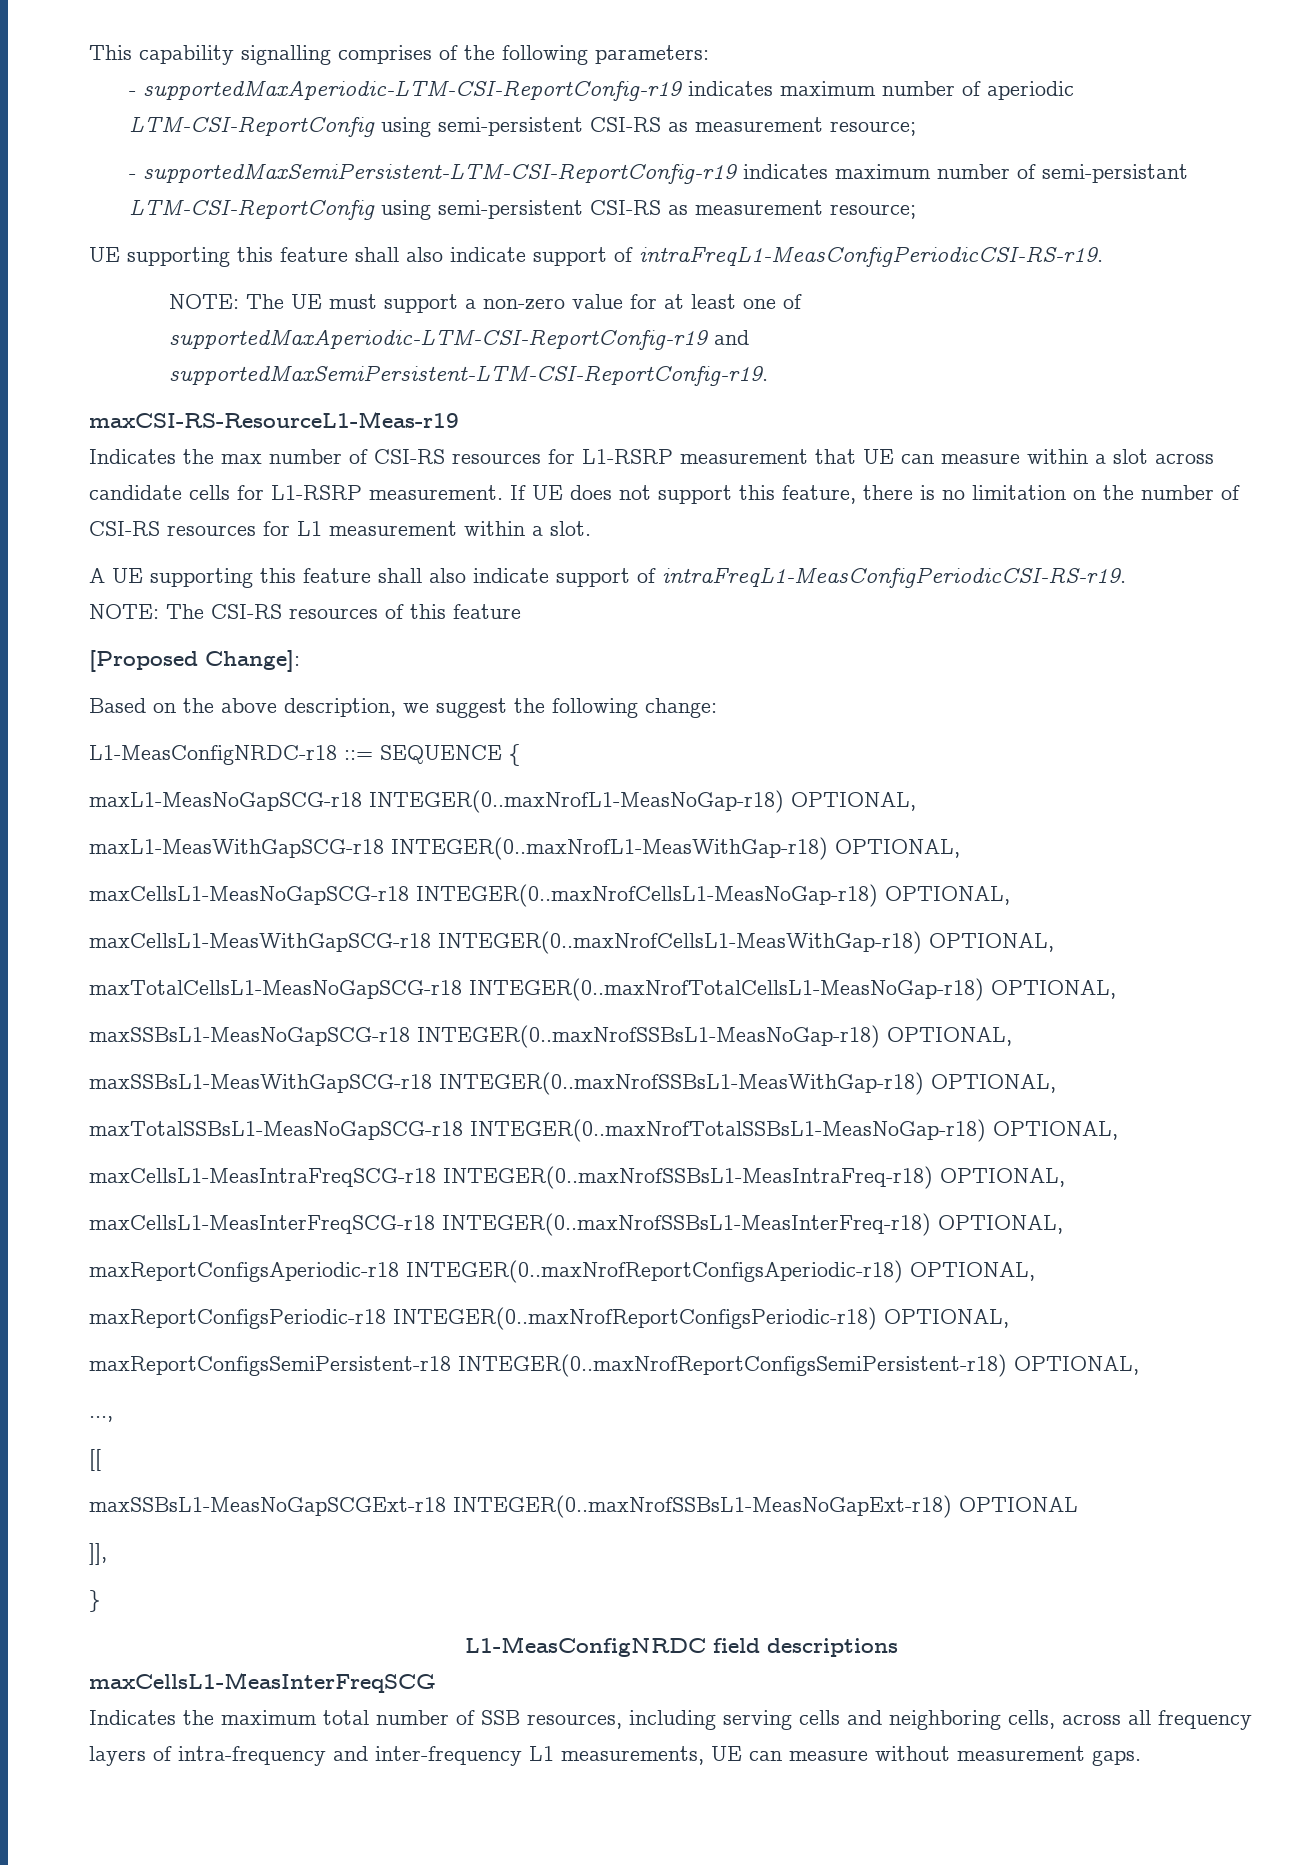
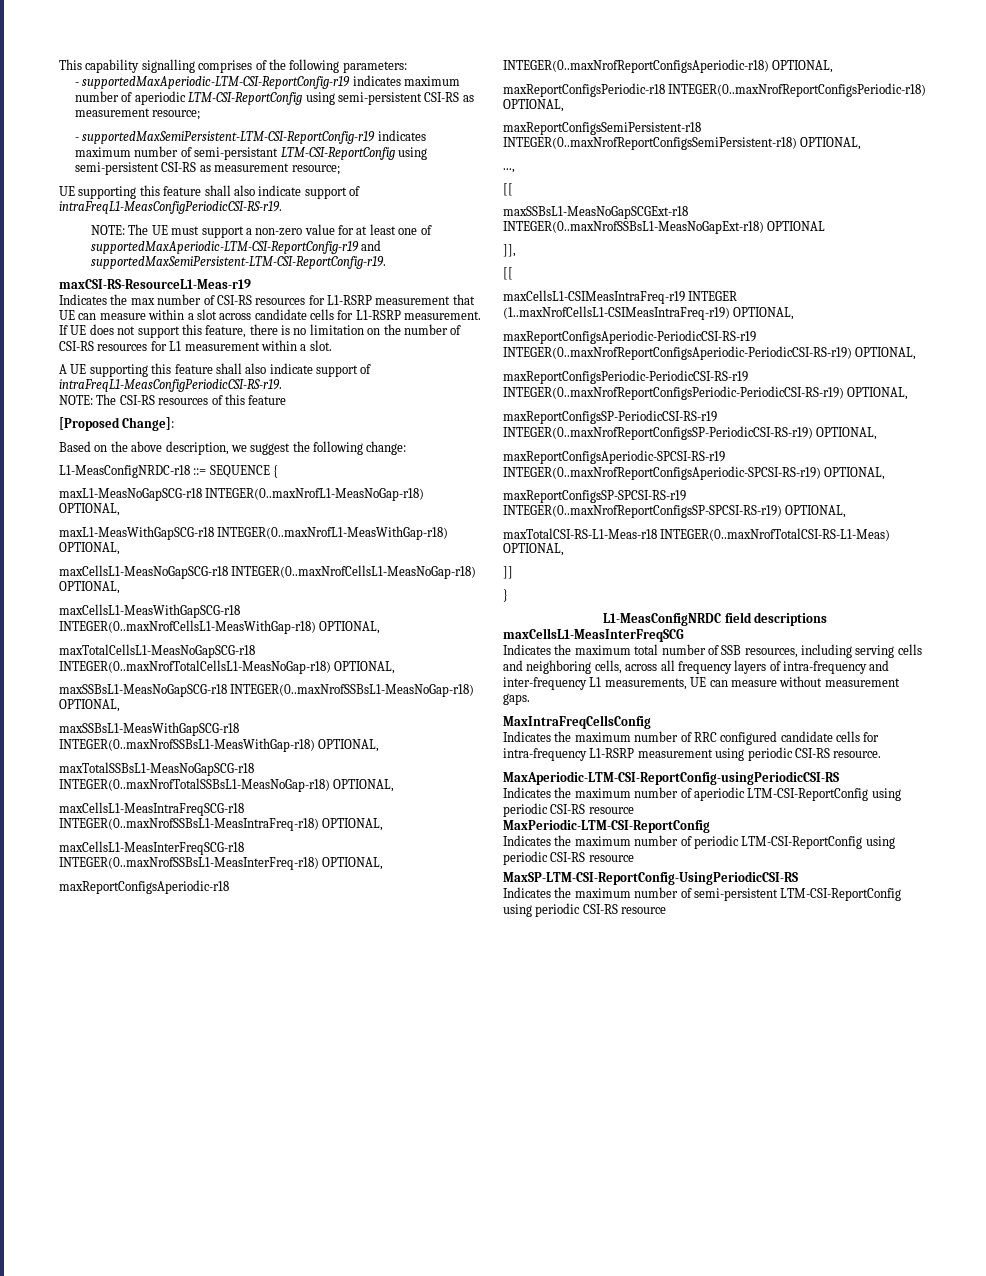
  ]],
+ [[
+ maxCellsL1-CSIMeasIntraFreq-r19 INTEGER (1..maxNrofCellsL1-CSIMeasIntraFreq-r19) OPTIONAL,
+ maxReportConfigsAperiodic-PeriodicCSI-RS-r19 INTEGER(0..maxNrofReportConfigsAperiodic-PeriodicCSI-RS-r19) OPTIONAL,
+ maxReportConfigsPeriodic-PeriodicCSI-RS-r19 INTEGER(0..maxNrofReportConfigsPeriodic-PeriodicCSI-RS-r19) OPTIONAL,
+ maxReportConfigsSP-PeriodicCSI-RS-r19 INTEGER(0..maxNrofReportConfigsSP-PeriodicCSI-RS-r19) OPTIONAL,
+ maxReportConfigsAperiodic-SPCSI-RS-r19 INTEGER(0..maxNrofReportConfigsAperiodic-SPCSI-RS-r19) OPTIONAL,
+ maxReportConfigsSP-SPCSI-RS-r19 INTEGER(0..maxNrofReportConfigsSP-SPCSI-RS-r19) OPTIONAL,
+ maxTotalCSI-RS-L1-Meas-r18 INTEGER(0..maxNrofTotalCSI-RS-L1-Meas) OPTIONAL,
+ ]]
+ MaxIntraFreqCellsConfig
+ Indicates the maximum number of RRC configured candidate cells for intra-frequency L1-RSRP measurement using periodic CSI-RS resource.
+ MaxAperiodic-LTM-CSI-ReportConfig-usingPeriodicCSI-RS
+ Indicates the maximum number of aperiodic LTM-CSI-ReportConfig using periodic CSI-RS resource
+ MaxPeriodic-LTM-CSI-ReportConfig
+ Indicates the maximum number of periodic LTM-CSI-ReportConfig using periodic CSI-RS resource
+ MaxSP-LTM-CSI-ReportConfig-UsingPeriodicCSI-RS
+ Indicates the maximum number of semi-persistent LTM-CSI-ReportConfig using periodic CSI-RS resource

